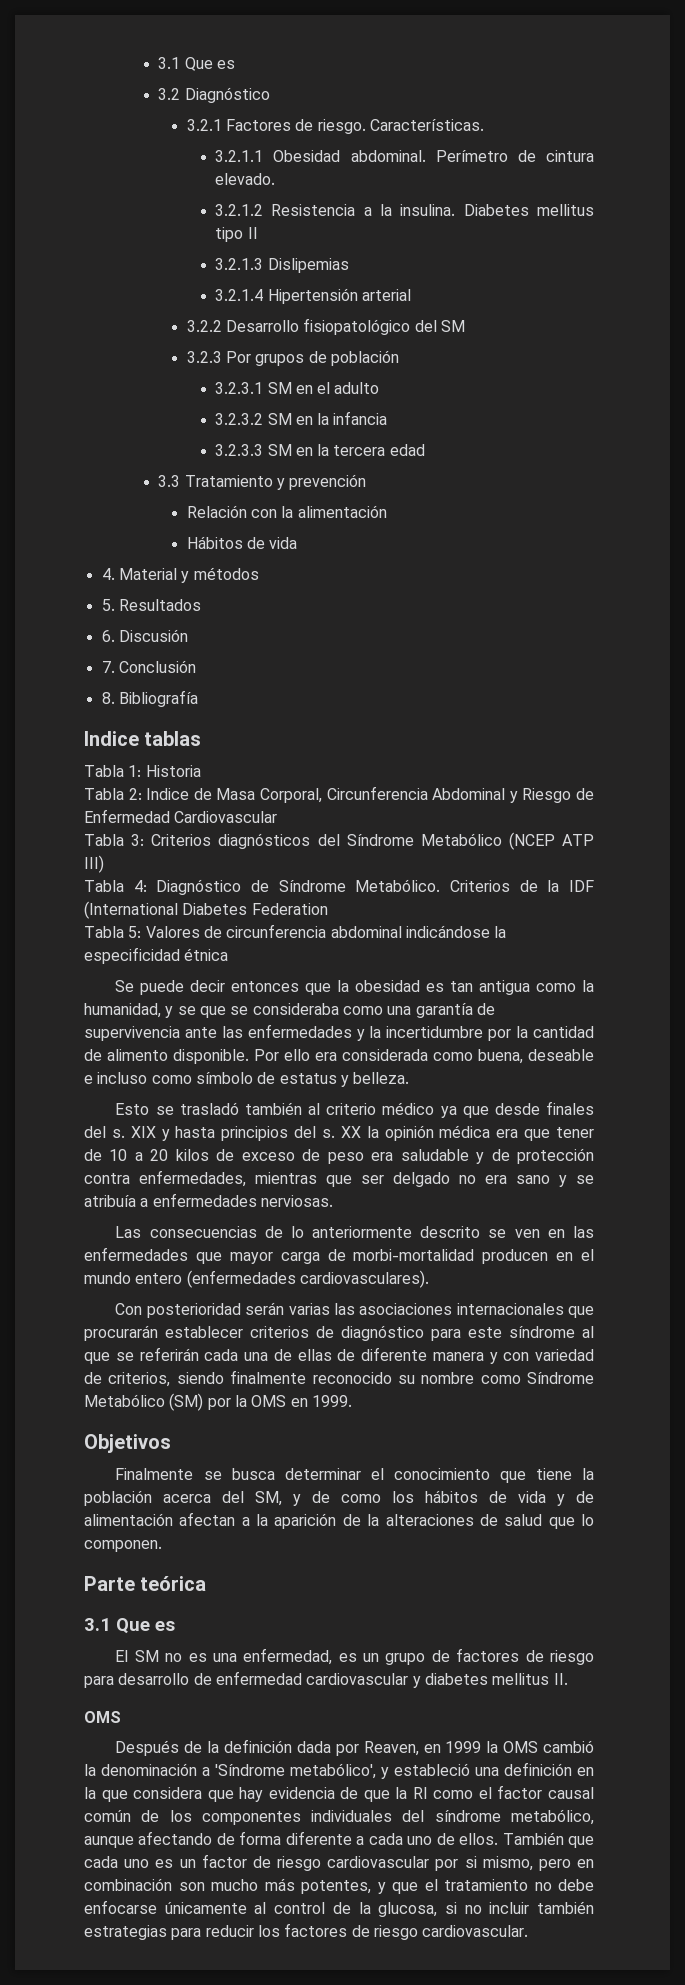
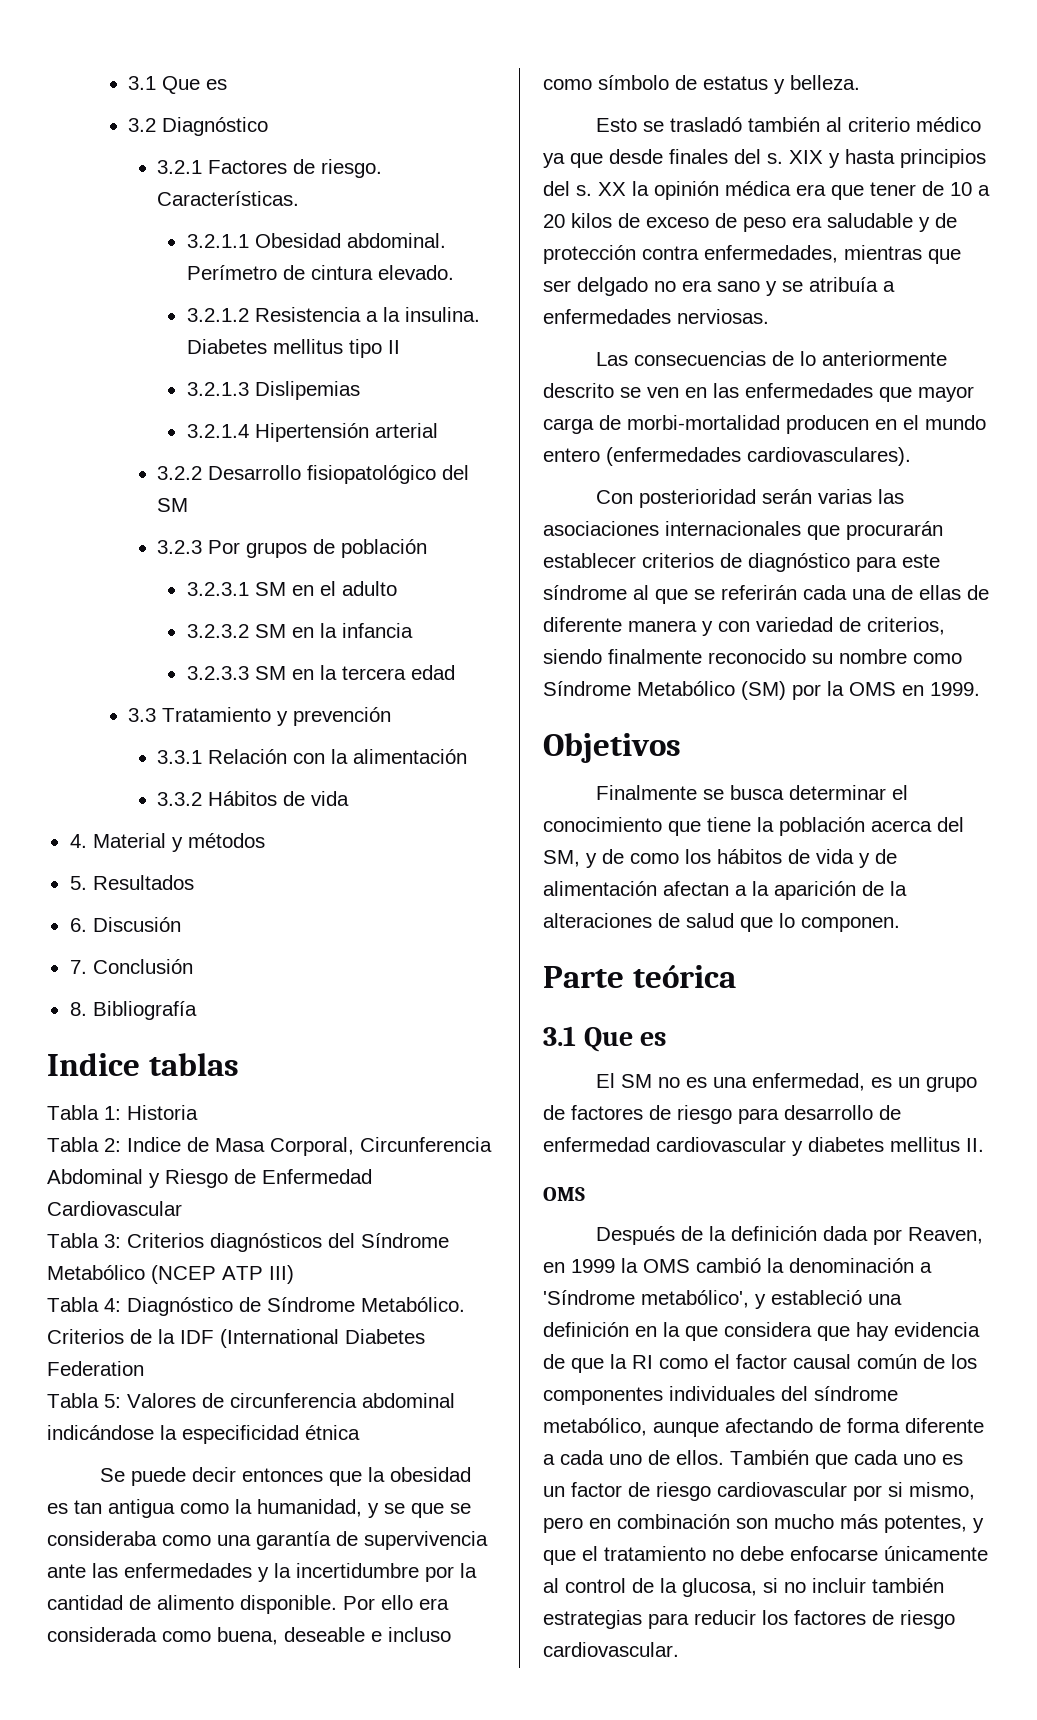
- Relación con la alimentación
+ 3.3.1 Relación con la alimentación
- Hábitos de vida
+ 3.3.2 Hábitos de vida

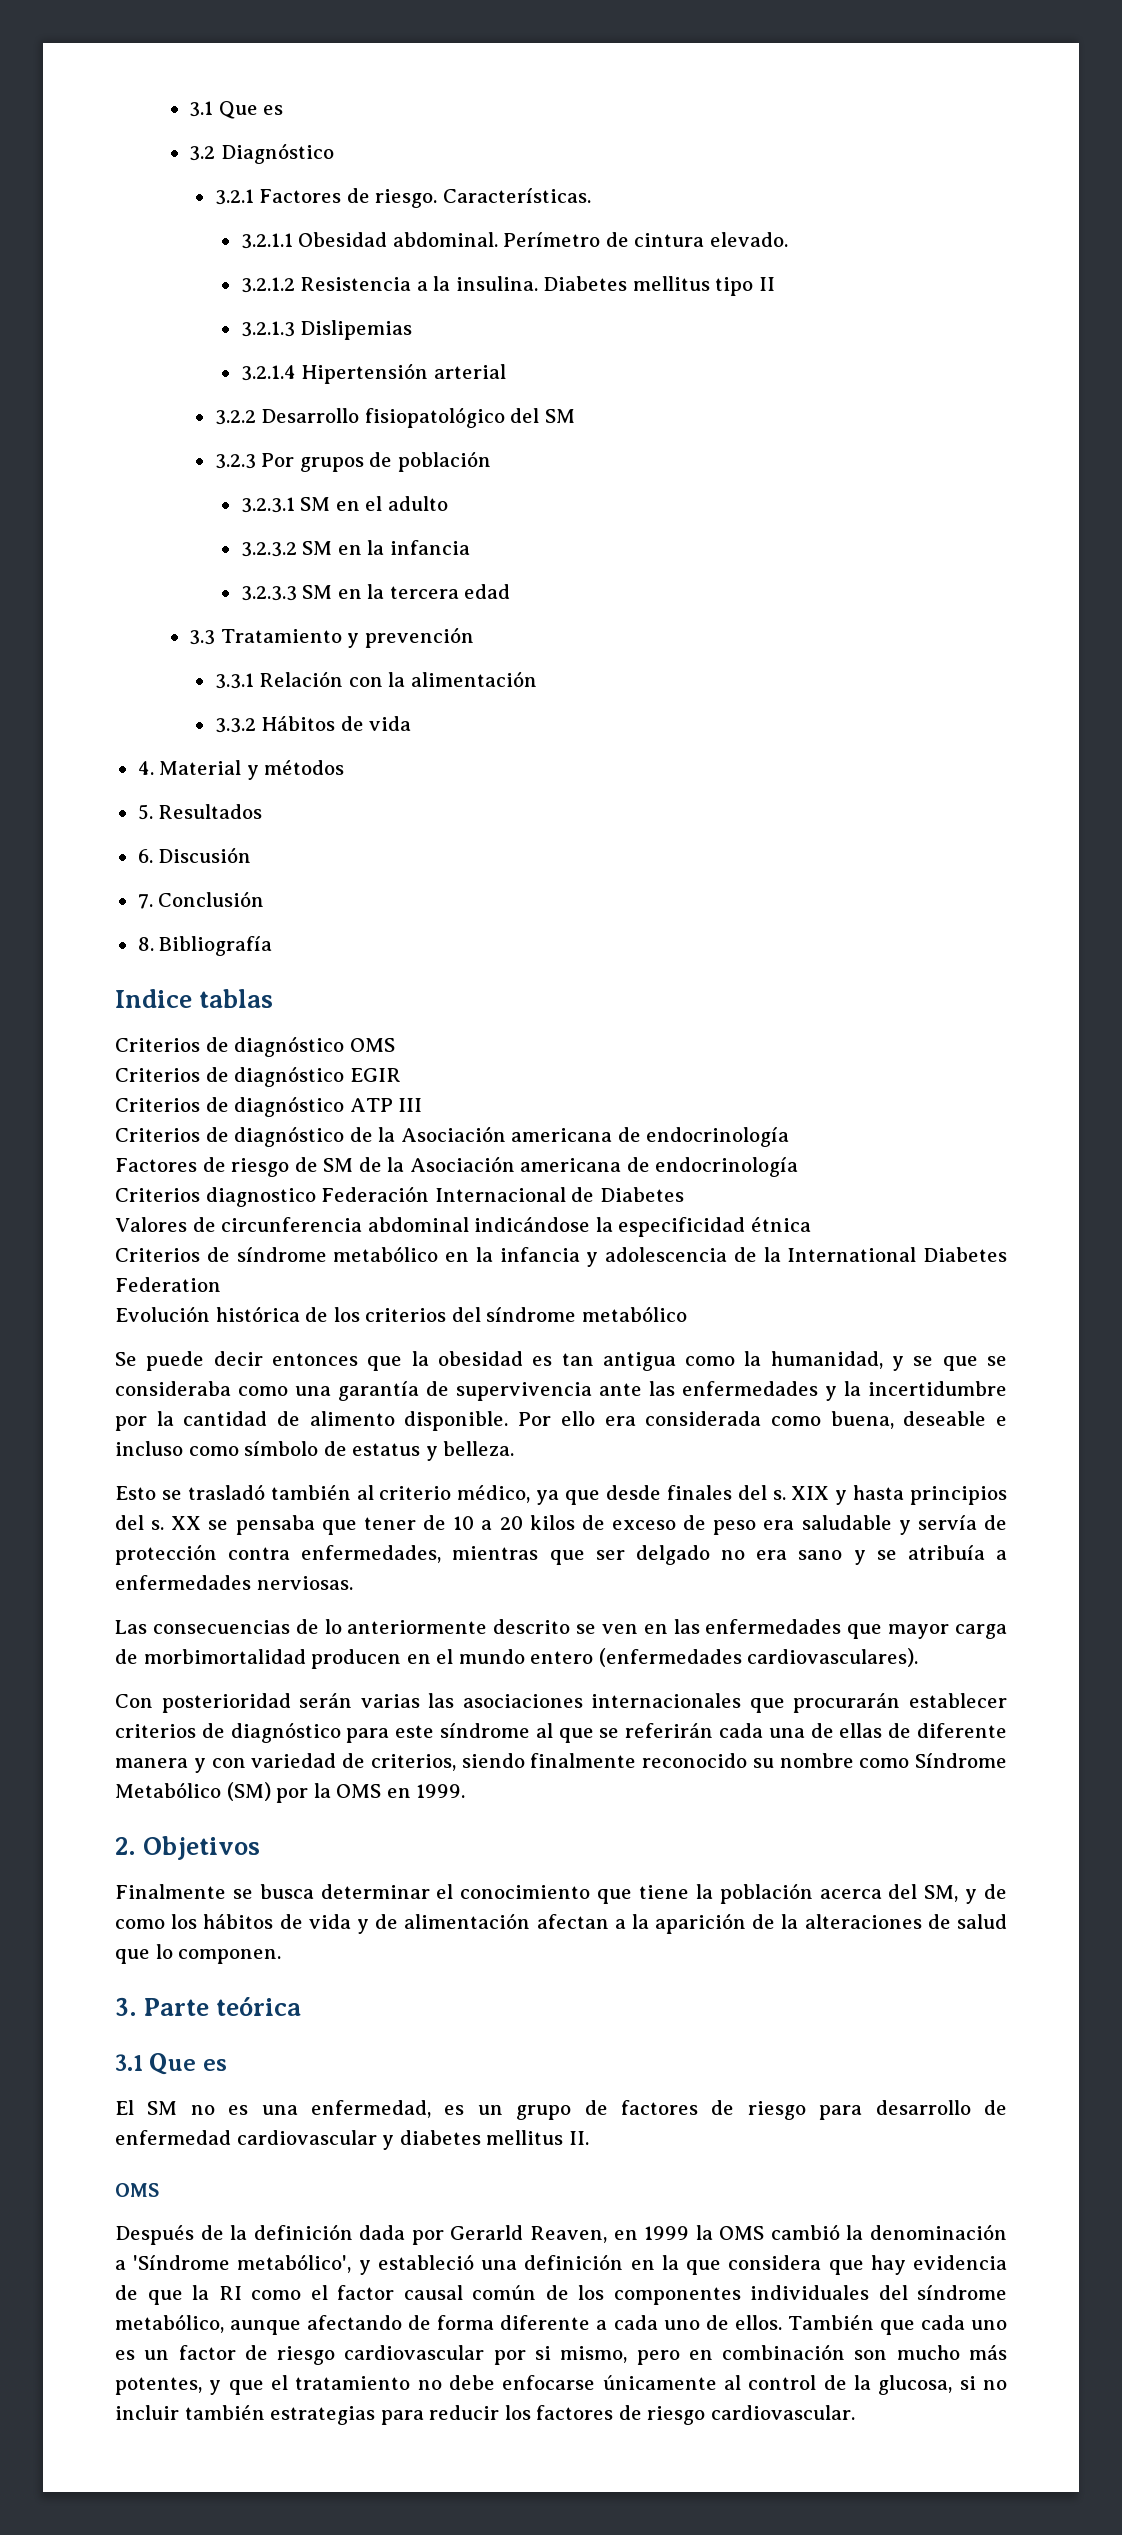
- Tabla 1: Historia
- Tabla 2: Indice de Masa Corporal, Circunferencia Abdominal y Riesgo de Enfermedad Cardiovascular
- Tabla 3: Criterios diagnósticos del Síndrome Metabólico (NCEP ATP III)
- Tabla 4: Diagnóstico de Síndrome Metabólico. Criterios de la IDF (International Diabetes Federation
- Tabla 5: Valores de circunferencia abdominal indicándose la especificidad étnica
+ Criterios de diagnóstico OMS
+ Criterios de diagnóstico EGIR
+ Criterios de diagnóstico ATP III
+ Criterios de diagnóstico de la Asociación americana de endocrinología
+ Factores de riesgo de SM de la Asociación americana de endocrinología
+ Criterios diagnostico Federación Internacional de Diabetes
+ Valores de circunferencia abdominal indicándose la especificidad étnica
+ Criterios de síndrome metabólico en la infancia y adolescencia de la International Diabetes Federation
+ Evolución histórica de los criterios del síndrome metabólico
- Esto se trasladó también al criterio médico ya que desde finales del s.
+ Esto se trasladó también al criterio médico, ya que desde finales del s.
- XX la opinión médica era que tener de 10 a 20 kilos de exceso de peso era saludable y de protección contra enfermedades, mientras que ser delgado no era sano y se atribuía a enfermedades nerviosas.
+ XX se pensaba que tener de 10 a 20 kilos de exceso de peso era saludable y servía de protección contra enfermedades, mientras que ser delgado no era sano y se atribuía a enfermedades nerviosas.
- Las consecuencias de lo anteriormente descrito se ven en las enfermedades que mayor carga de morbi-mortalidad producen en el mundo entero (enfermedades cardiovasculares).
+ Las consecuencias de lo anteriormente descrito se ven en las enfermedades que mayor carga de morbimortalidad producen en el mundo entero (enfermedades cardiovasculares).
- Objetivos
+ 2. Objetivos
- Parte teórica
+ 3. Parte teórica
- Después de la definición dada por Reaven, en 1999 la OMS cambió la denominación a 'Síndrome metabólico', y estableció una definición en la que considera que hay evidencia de que la RI como el factor causal común de los componentes individuales del síndrome metabólico, aunque afectando de forma diferente a cada uno de ellos.
+ Después de la definición dada por Gerarld Reaven, en 1999 la OMS cambió la denominación a 'Síndrome metabólico', y estableció una definición en la que considera que hay evidencia de que la RI como el factor causal común de los componentes individuales del síndrome metabólico, aunque afectando de forma diferente a cada uno de ellos.

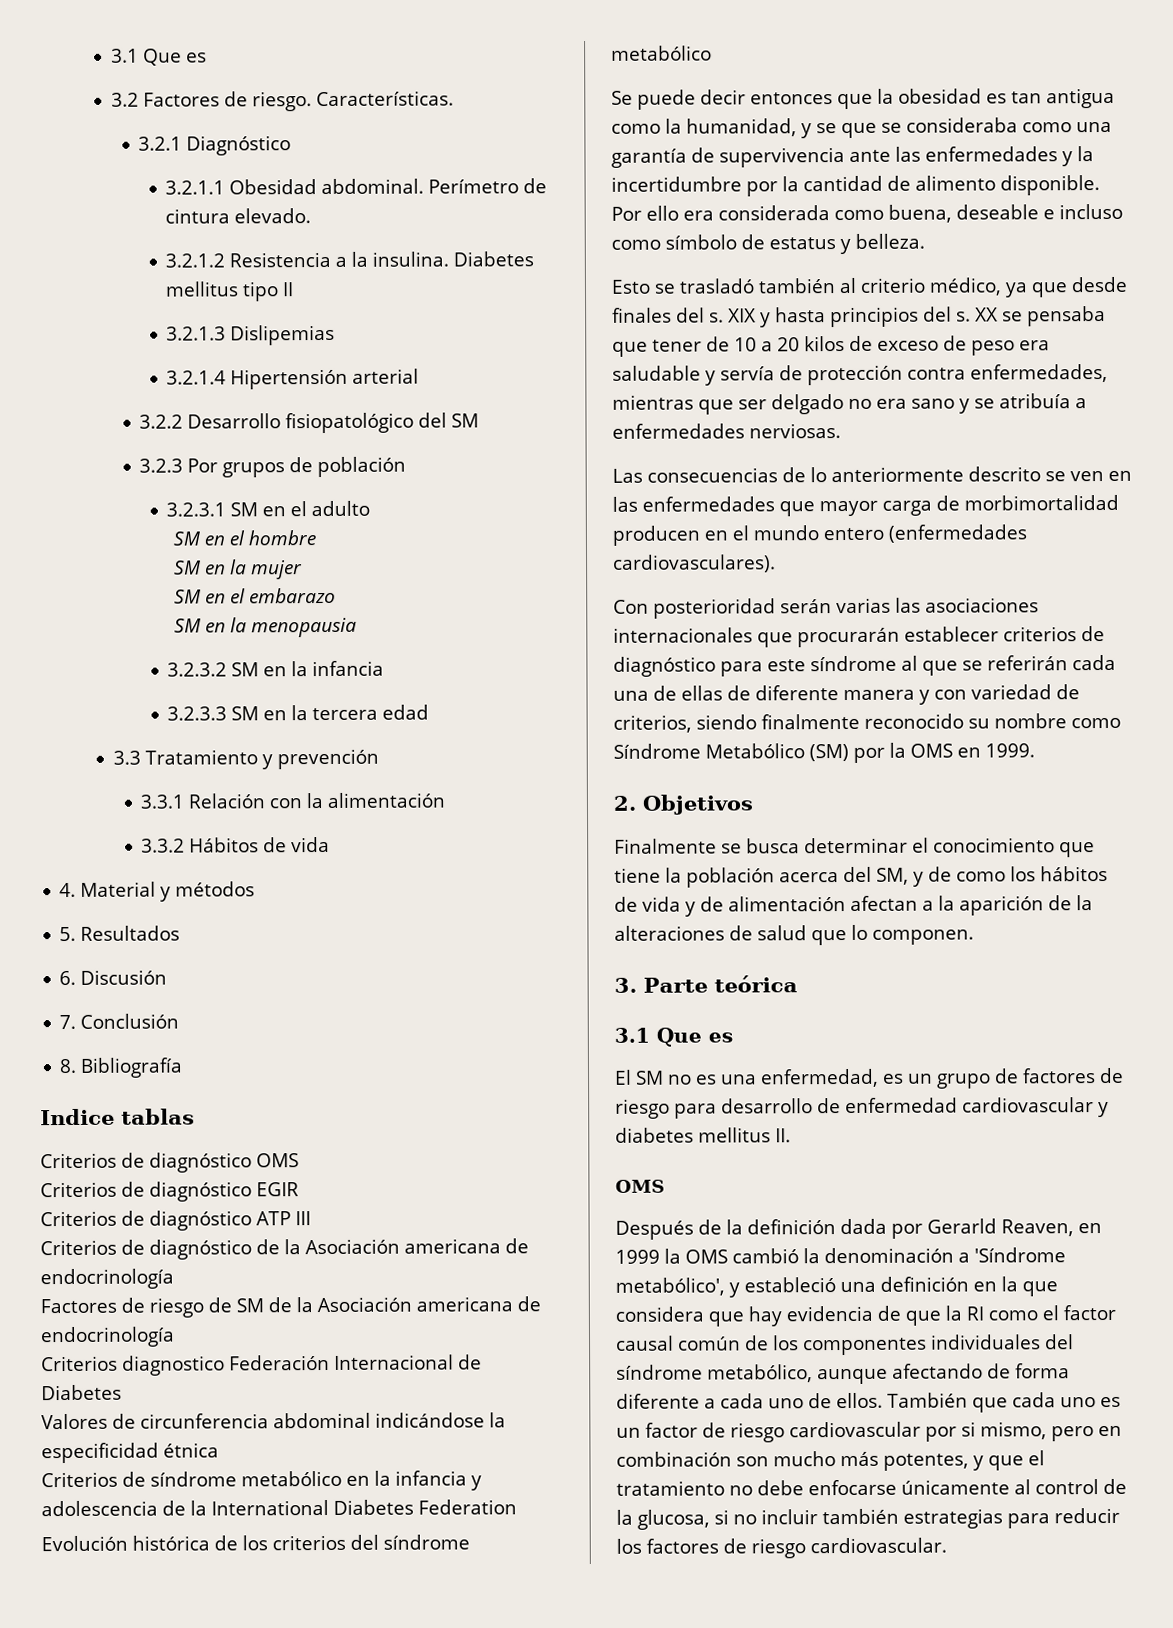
- 3.2 Diagnóstico
- 3.2.1 Factores de riesgo.
+ 3.2 Factores de riesgo.
+ 3.2.1 Diagnóstico
+ SM en el hombre
+ SM en la mujer
+ SM en el embarazo
+ SM en la menopausia

